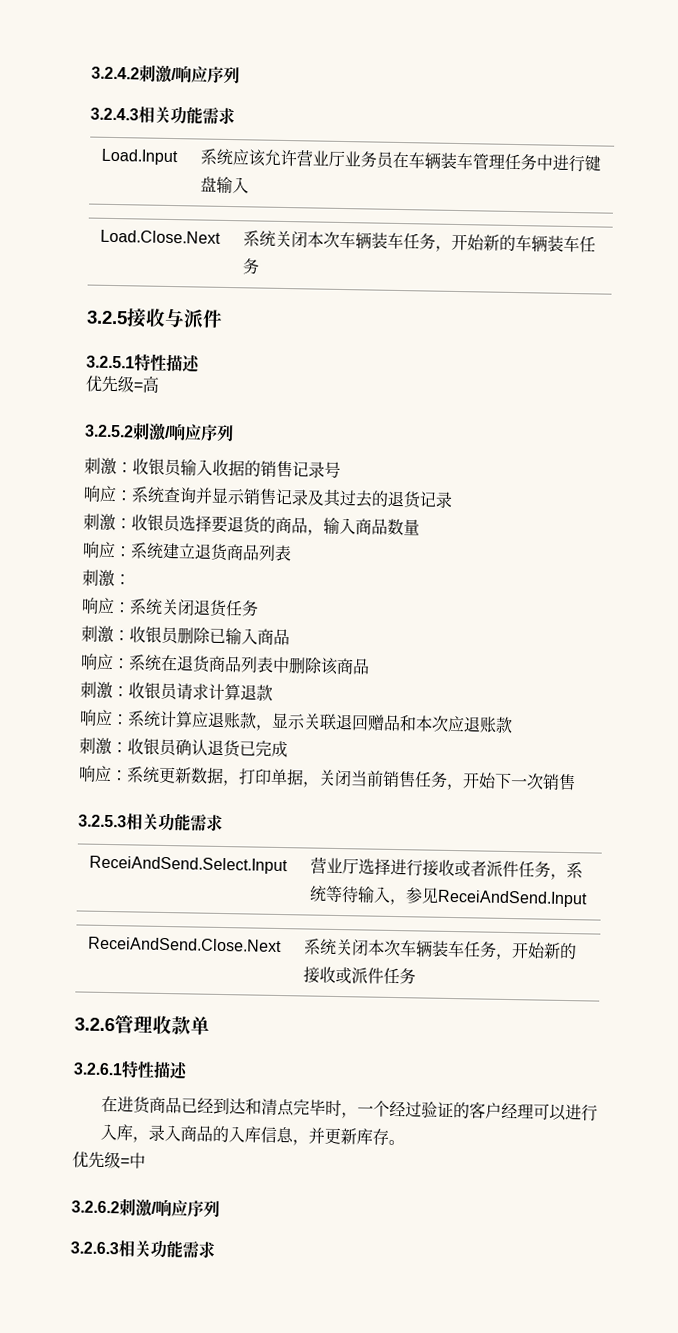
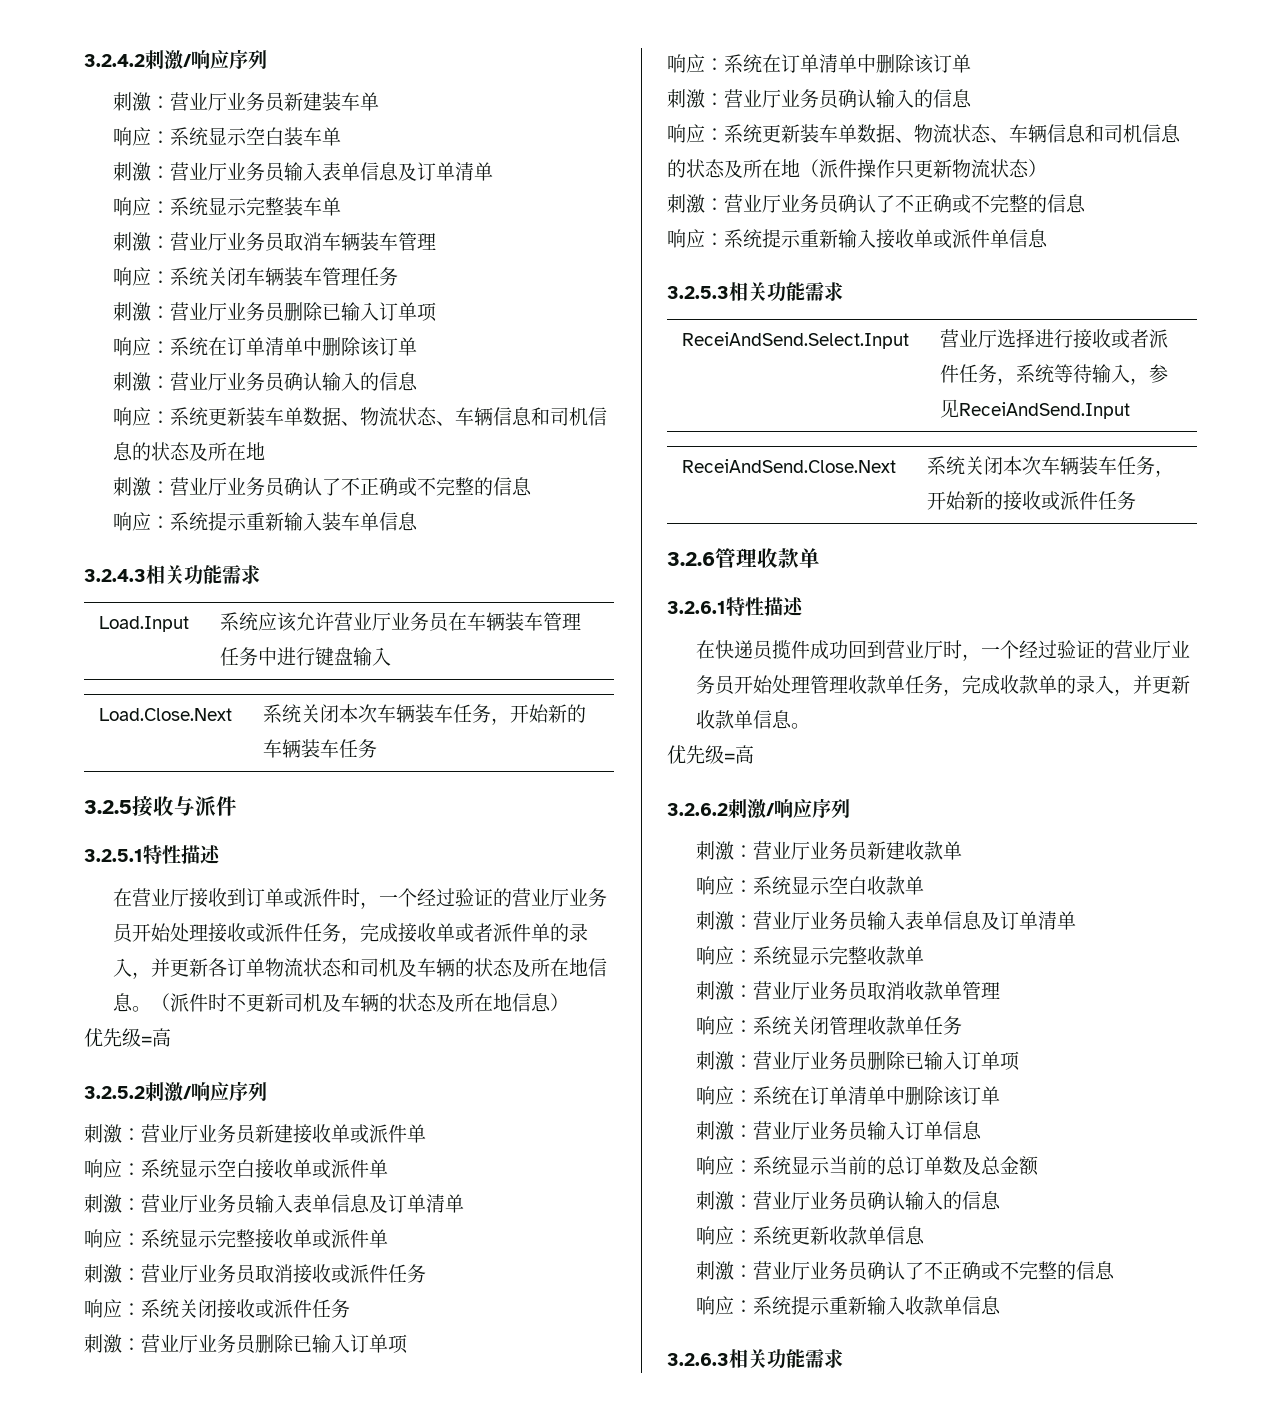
+ 刺激：营业厅业务员新建装车单
+ 响应：系统显示空白装车单
+ 刺激：营业厅业务员输入表单信息及订单清单
+ 响应：系统显示完整装车单
+ 刺激：营业厅业务员取消车辆装车管理
+ 响应：系统关闭车辆装车管理任务
+ 刺激：营业厅业务员删除已输入订单项
+ 响应：系统在订单清单中删除该订单
+ 刺激：营业厅业务员确认输入的信息
+ 响应：系统更新装车单数据、物流状态、车辆信息和司机信息的状态及所在地
+ 刺激：营业厅业务员确认了不正确或不完整的信息
+ 响应：系统提示重新输入装车单信息
+ 在营业厅接收到订单或派件时，一个经过验证的营业厅业务员开始处理接收或派件任务，完成接收单或者派件单的录入，并更新各订单物流状态和司机及车辆的状态及所在地信息。（派件时不更新司机及车辆的状态及所在地信息）
- 刺激：收银员输入收据的销售记录号
- 响应：系统查询并显示销售记录及其过去的退货记录
- 刺激：收银员选择要退货的商品，输入商品数量
- 响应：系统建立退货商品列表
- 刺激：
- 响应：系统关闭退货任务
- 刺激：收银员删除已输入商品
- 响应：系统在退货商品列表中删除该商品
- 刺激：收银员请求计算退款
- 响应：系统计算应退账款，显示关联退回赠品和本次应退账款
- 刺激：收银员确认退货已完成
- 响应：系统更新数据，打印单据，关闭当前销售任务，开始下一次销售
+ 刺激：营业厅业务员新建接收单或派件单
+ 响应：系统显示空白接收单或派件单
+ 刺激：营业厅业务员输入表单信息及订单清单
+ 响应：系统显示完整接收单或派件单
+ 刺激：营业厅业务员取消接收或派件任务
+ 响应：系统关闭接收或派件任务
+ 刺激：营业厅业务员删除已输入订单项
+ 响应：系统在订单清单中删除该订单
+ 刺激：营业厅业务员确认输入的信息
+ 响应：系统更新装车单数据、物流状态、车辆信息和司机信息的状态及所在地（派件操作只更新物流状态）
+ 刺激：营业厅业务员确认了不正确或不完整的信息
+ 响应：系统提示重新输入接收单或派件单信息
- 在进货商品已经到达和清点完毕时，一个经过验证的客户经理可以进行入库，录入商品的入库信息，并更新库存。
- 优先级=中
+ 在快递员揽件成功回到营业厅时，一个经过验证的营业厅业务员开始处理管理收款单任务，完成收款单的录入，并更新收款单信息。
+ 优先级=高
+ 刺激：营业厅业务员新建收款单
+ 响应：系统显示空白收款单
+ 刺激：营业厅业务员输入表单信息及订单清单
+ 响应：系统显示完整收款单
+ 刺激：营业厅业务员取消收款单管理
+ 响应：系统关闭管理收款单任务
+ 刺激：营业厅业务员删除已输入订单项
+ 响应：系统在订单清单中删除该订单
+ 刺激：营业厅业务员输入订单信息
+ 响应：系统显示当前的总订单数及总金额
+ 刺激：营业厅业务员确认输入的信息
+ 响应：系统更新收款单信息
+ 刺激：营业厅业务员确认了不正确或不完整的信息
+ 响应：系统提示重新输入收款单信息

